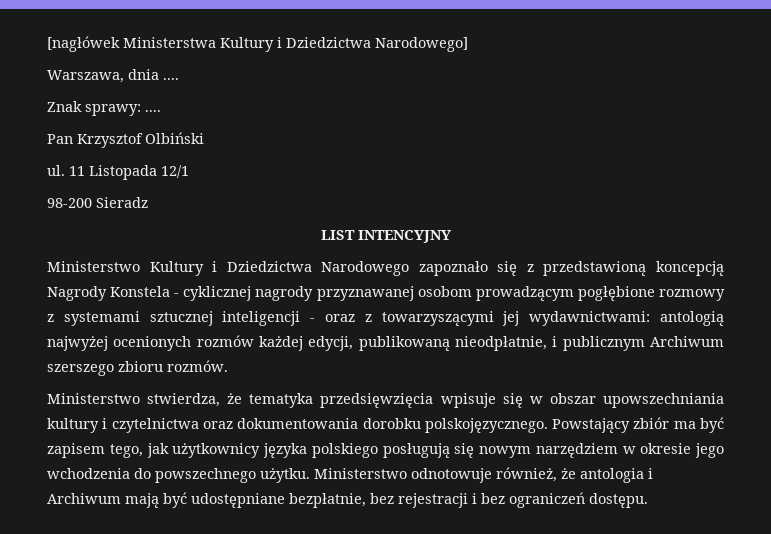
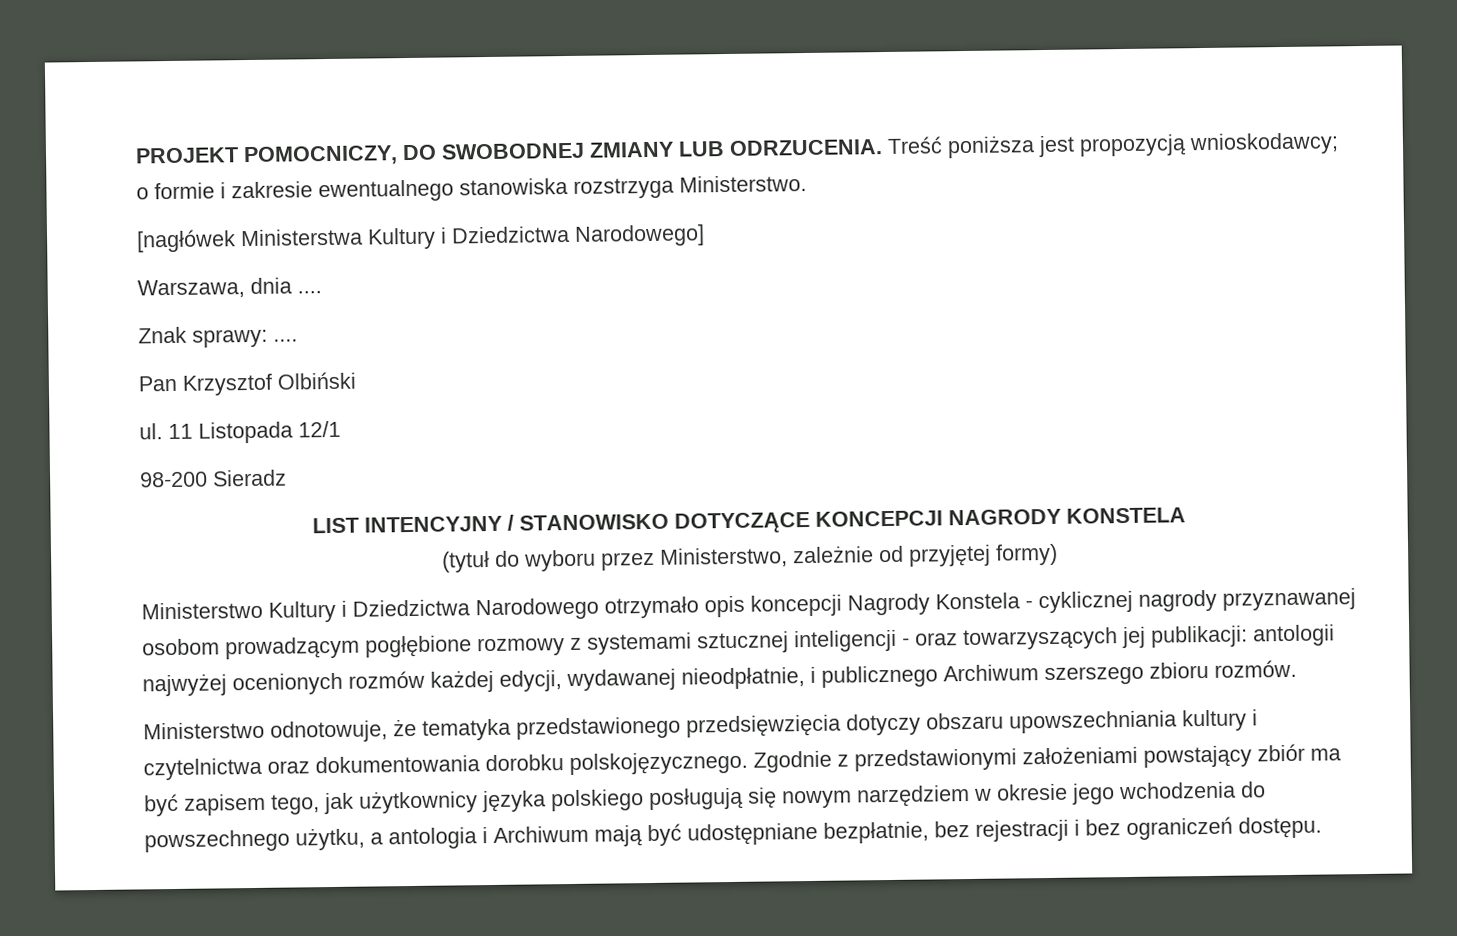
+ PROJEKT POMOCNICZY, DO SWOBODNEJ ZMIANY LUB ODRZUCENIA. Treść poniższa jest propozycją wnioskodawcy; o formie i zakresie ewentualnego stanowiska rozstrzyga Ministerstwo.
- LIST INTENCYJNY
+ LIST INTENCYJNY / STANOWISKO DOTYCZĄCE KONCEPCJI NAGRODY KONSTELA
+ (tytuł do wyboru przez Ministerstwo, zależnie od przyjętej formy)
- Ministerstwo Kultury i Dziedzictwa Narodowego zapoznało się z przedstawioną koncepcją Nagrody Konstela - cyklicznej nagrody przyznawanej osobom prowadzącym pogłębione rozmowy z systemami sztucznej inteligencji - oraz z towarzyszącymi jej wydawnictwami: antologią najwyżej ocenionych rozmów każdej edycji, publikowaną nieodpłatnie, i publicznym Archiwum szerszego zbioru rozmów.
+ Ministerstwo Kultury i Dziedzictwa Narodowego otrzymało opis koncepcji Nagrody Konstela - cyklicznej nagrody przyznawanej osobom prowadzącym pogłębione rozmowy z systemami sztucznej inteligencji - oraz towarzyszących jej publikacji: antologii najwyżej ocenionych rozmów każdej edycji, wydawanej nieodpłatnie, i publicznego Archiwum szerszego zbioru rozmów.
- Ministerstwo stwierdza, że tematyka przedsięwzięcia wpisuje się w obszar upowszechniania kultury i czytelnictwa oraz dokumentowania dorobku polskojęzycznego.
+ Ministerstwo odnotowuje, że tematyka przedstawionego przedsięwzięcia dotyczy obszaru upowszechniania kultury i czytelnictwa oraz dokumentowania dorobku polskojęzycznego.
- Powstający zbiór ma być zapisem tego, jak użytkownicy języka polskiego posługują się nowym narzędziem w okresie jego wchodzenia do powszechnego użytku. Ministerstwo odnotowuje również, że antologia i Archiwum mają być udostępniane bezpłatnie, bez rejestracji i bez ograniczeń dostępu.
+ Zgodnie z przedstawionymi założeniami powstający zbiór ma być zapisem tego, jak użytkownicy języka polskiego posługują się nowym narzędziem w okresie jego wchodzenia do powszechnego użytku, a antologia i Archiwum mają być udostępniane bezpłatnie, bez rejestracji i bez ograniczeń dostępu.

